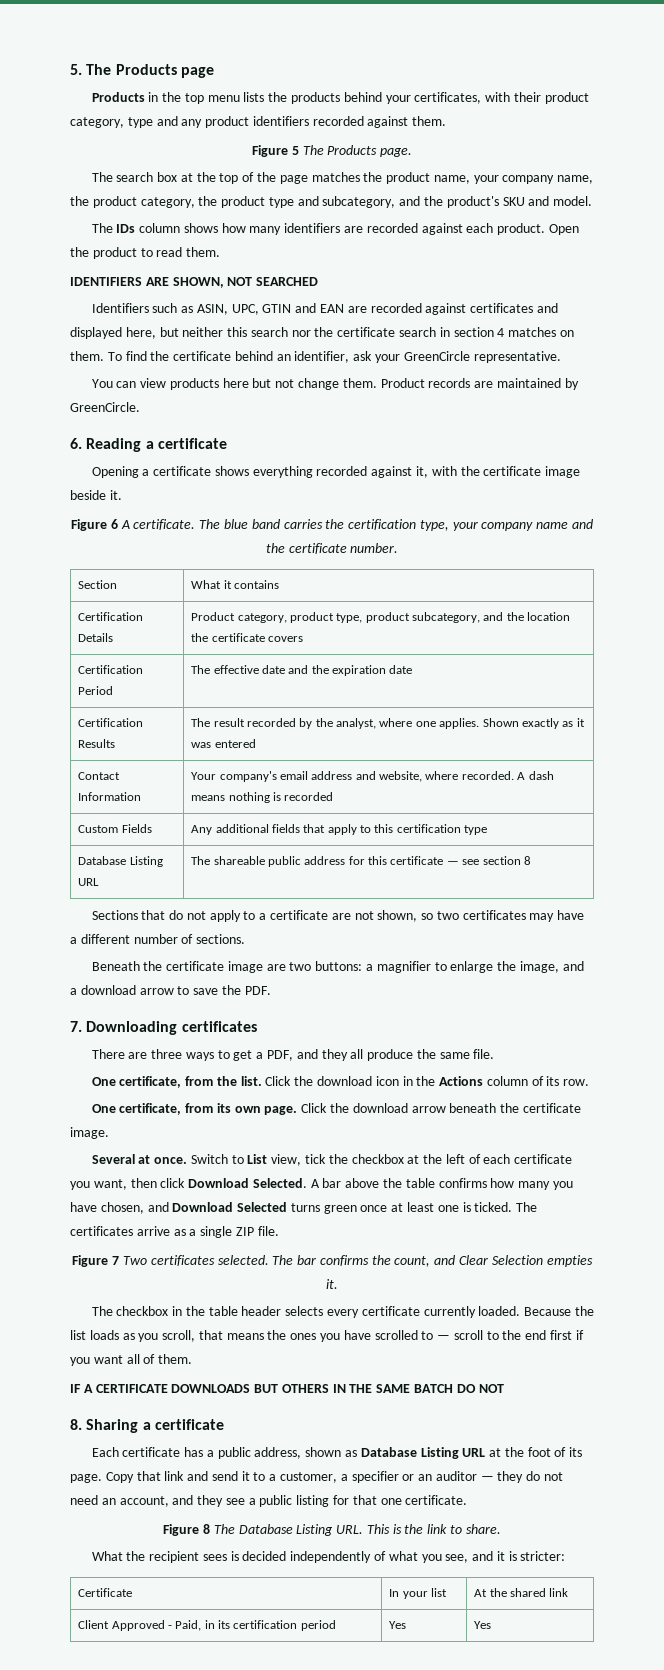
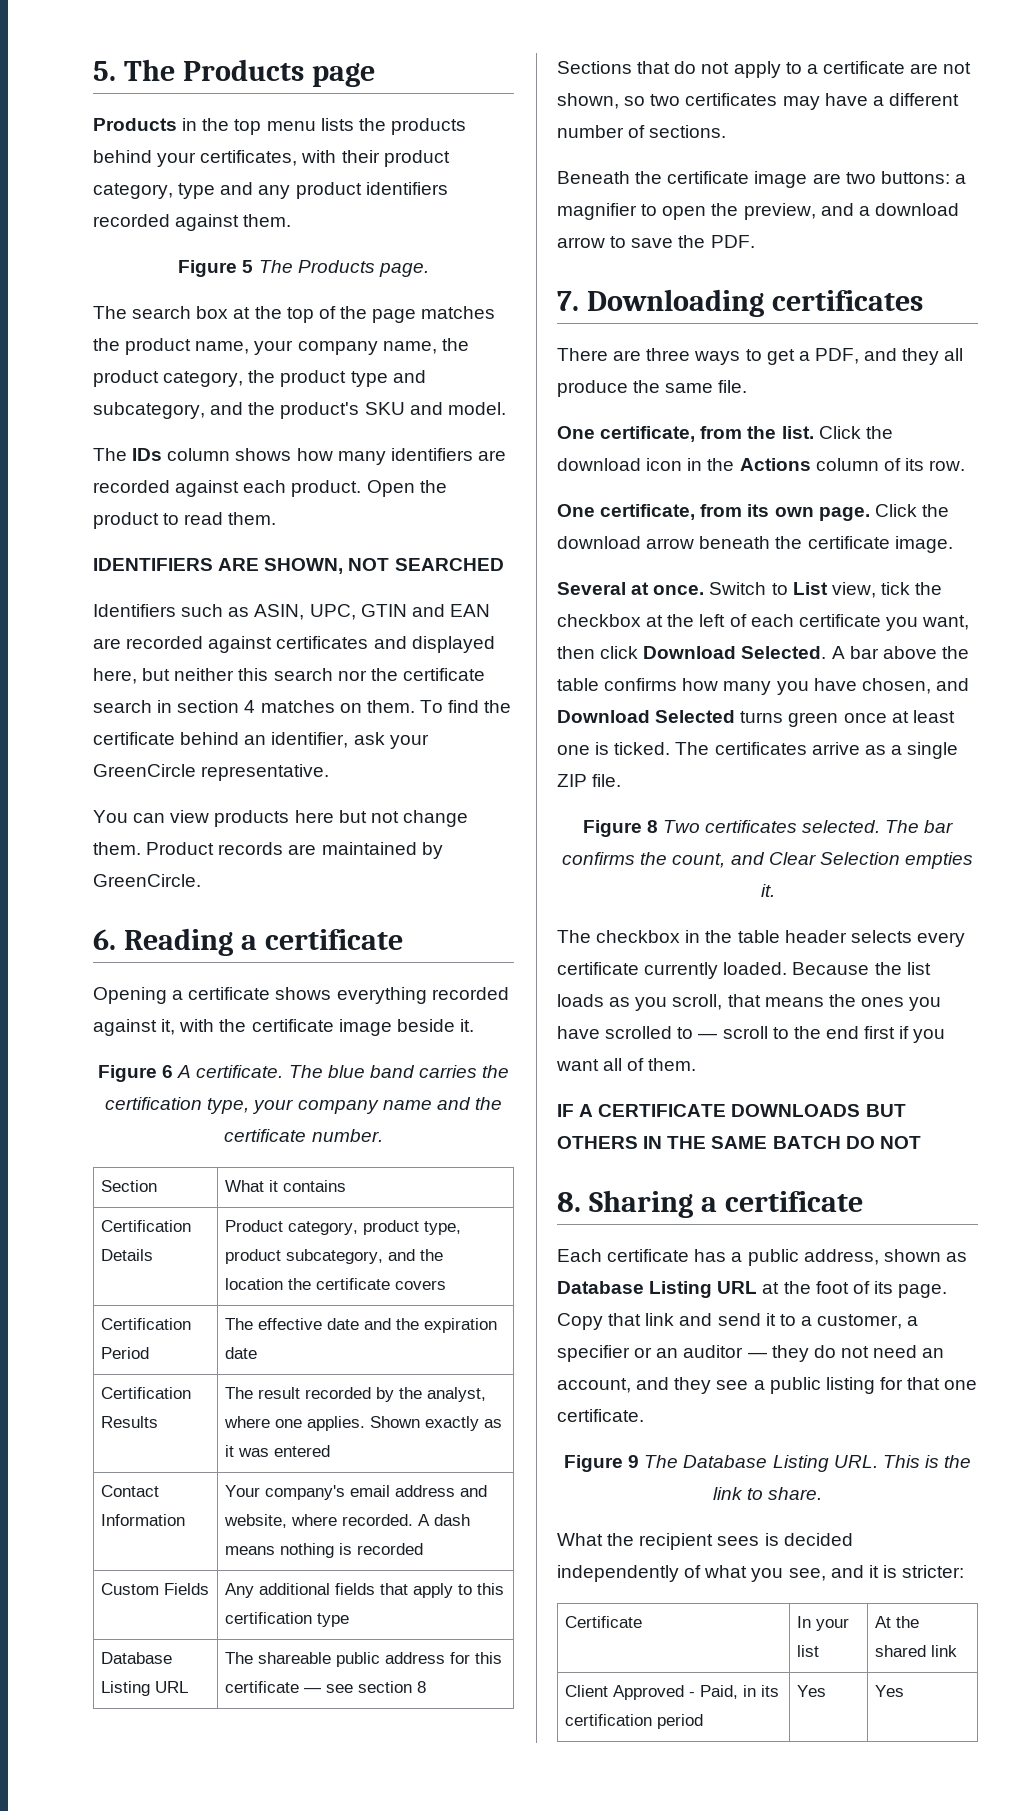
- Beneath the certificate image are two buttons: a magnifier to enlarge the image, and a download arrow to save the PDF.
+ Beneath the certificate image are two buttons: a magnifier to open the preview, and a download arrow to save the PDF.
- Figure 7 Two certificates selected.
+ Figure 8 Two certificates selected.
- Figure 8 The Database Listing URL. This is the link to share.
+ Figure 9 The Database Listing URL. This is the link to share.

